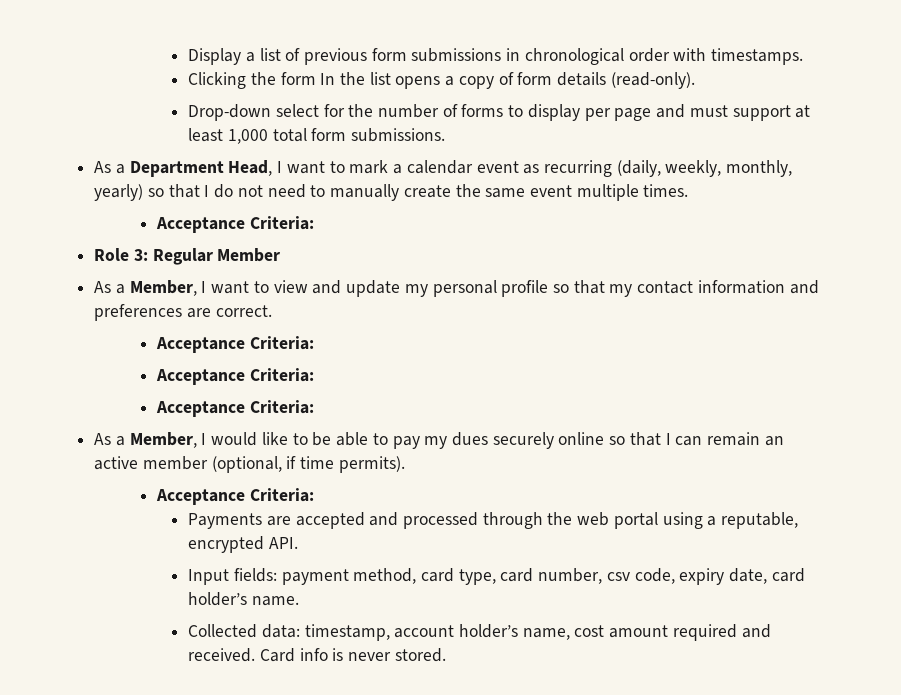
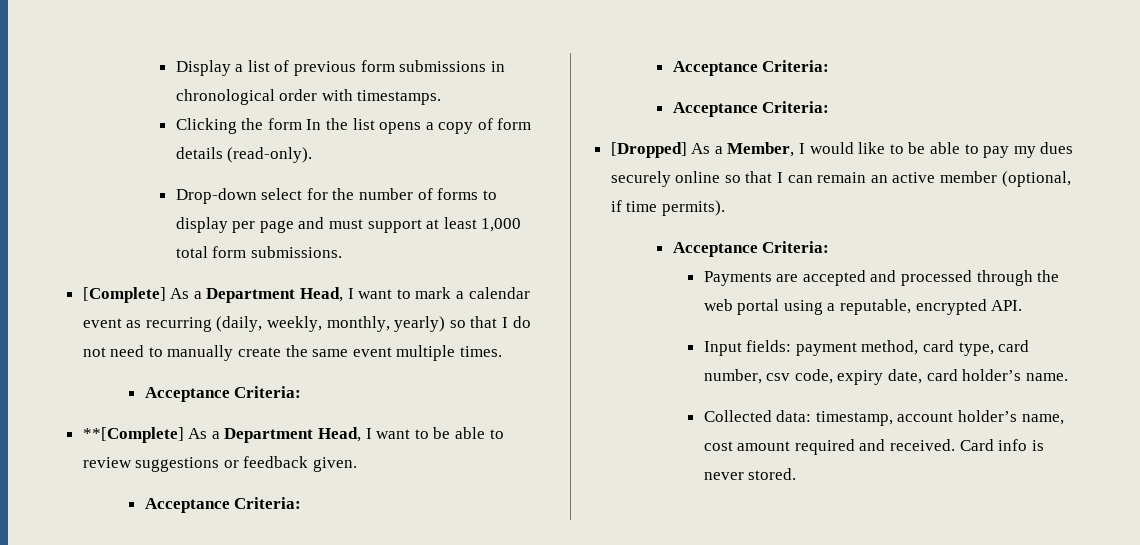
- As a Department Head, I want to mark a calendar event as recurring (daily, weekly, monthly, yearly) so that I do not need to manually create the same event multiple times.
+ [Complete] As a Department Head, I want to mark a calendar event as recurring (daily, weekly, monthly, yearly) so that I do not need to manually create the same event multiple times.
- Role 3: Regular Member
- As a Member, I want to view and update my personal profile so that my contact information and preferences are correct.
+ **[Complete] As a Department Head, I want to be able to review suggestions or feedback given.
- As a Member, I would like to be able to pay my dues securely online so that I can remain an active member (optional, if time permits).
+ [Dropped] As a Member, I would like to be able to pay my dues securely online so that I can remain an active member (optional, if time permits).

